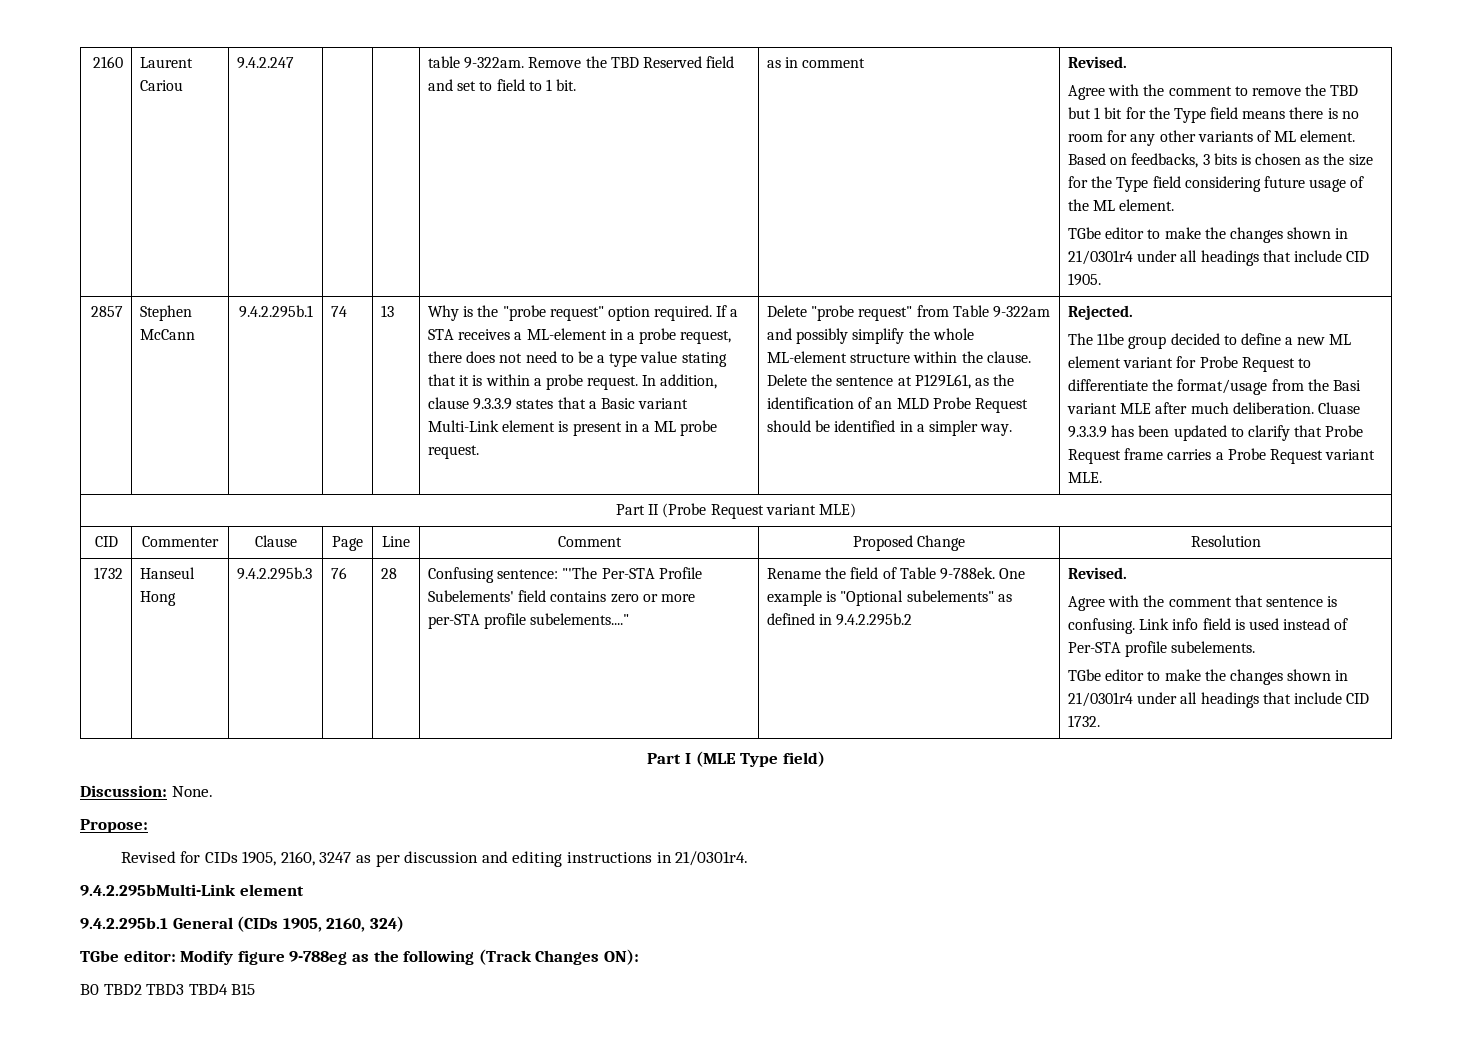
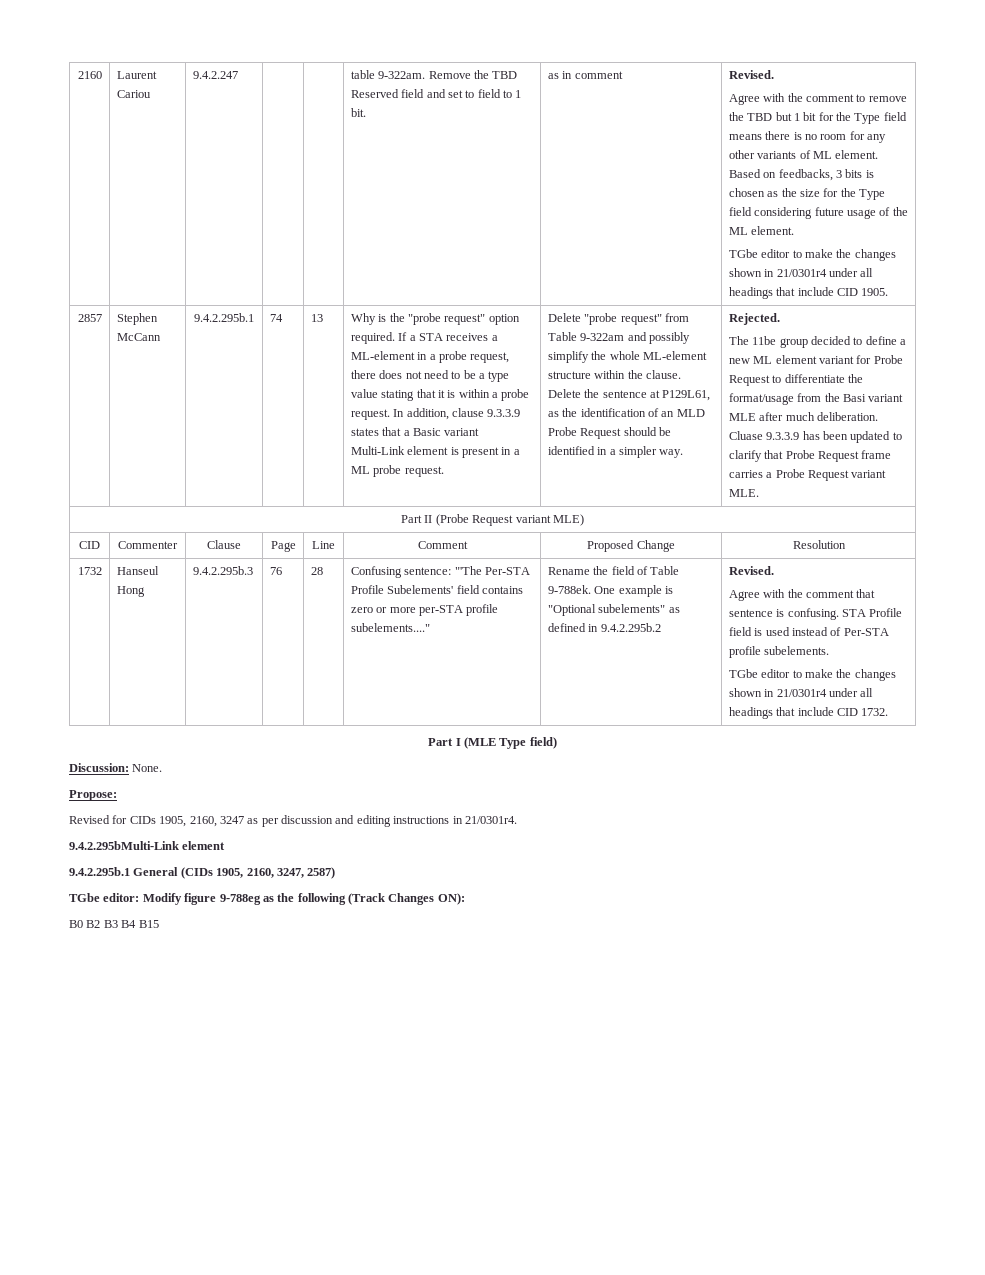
- Link info field is used instead of Per-STA profile subelements.
+ STA Profile field is used instead of Per-STA profile subelements.
- 9.4.2.295b.1 General (CIDs 1905, 2160, 324)
+ 9.4.2.295b.1 General (CIDs 1905, 2160, 3247, 2587)
- B0 TBD2 TBD3 TBD4 B15
+ B0 B2 B3 B4 B15

